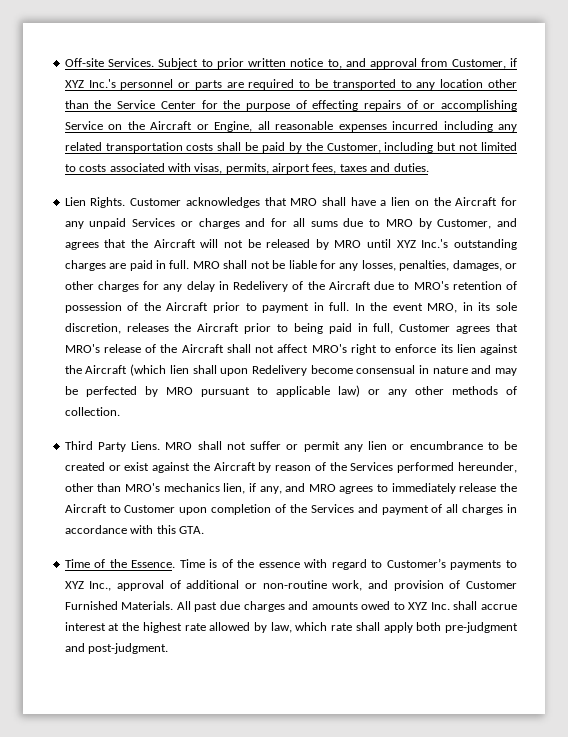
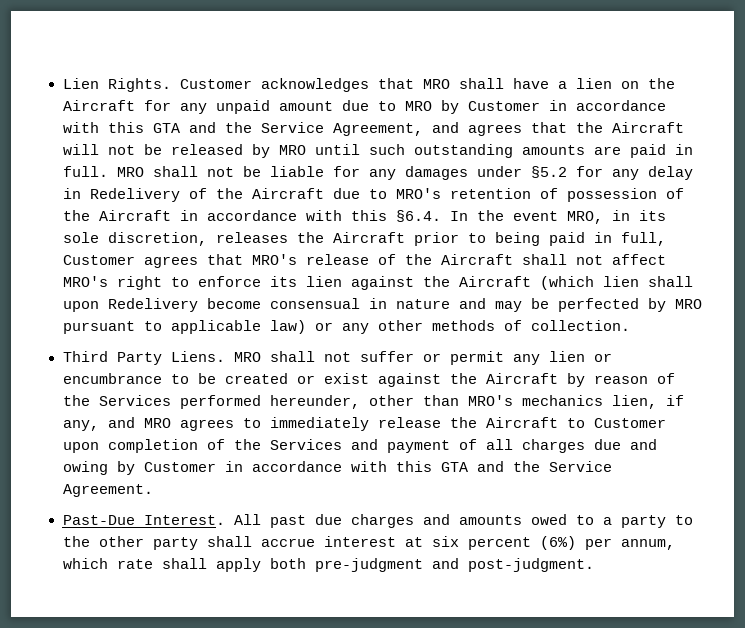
- Off-site Services. Subject to prior written notice to, and approval from Customer, if XYZ Inc.'s personnel or parts are required to be transported to any location other than the Service Center for the purpose of effecting repairs of or accomplishing Service on the Aircraft or Engine, all reasonable expenses incurred including any related transportation costs shall be paid by the Customer, including but not limited to costs associated with visas, permits, airport fees, taxes and duties.
- Customer acknowledges that MRO shall have a lien on the Aircraft for any unpaid Services or charges and for all sums due to MRO by Customer, and agrees that the Aircraft will not be released by MRO until XYZ Inc.'s outstanding charges are paid in full.
+ Customer acknowledges that MRO shall have a lien on the Aircraft for any unpaid amount due to MRO by Customer in accordance with this GTA and the Service Agreement, and agrees that the Aircraft will not be released by MRO until such outstanding amounts are paid in full.
- MRO shall not be liable for any losses, penalties, damages, or other charges for any delay in Redelivery of the Aircraft due to MRO's retention of possession of the Aircraft prior to payment in full. In the event MRO, in its sole discretion, releases the Aircraft prior to being paid in full, Customer agrees that MRO's release of the Aircraft shall not affect MRO's right to enforce its lien against the Aircraft (which lien shall upon Redelivery become consensual in nature and may be perfected by MRO pursuant to applicable law) or any other methods of collection.
+ MRO shall not be liable for any damages under §5.2 for any delay in Redelivery of the Aircraft due to MRO's retention of possession of the Aircraft in accordance with this §6.4. In the event MRO, in its sole discretion, releases the Aircraft prior to being paid in full, Customer agrees that MRO's release of the Aircraft shall not affect MRO's right to enforce its lien against the Aircraft (which lien shall upon Redelivery become consensual in nature and may be perfected by MRO pursuant to applicable law) or any other methods of collection.
- MRO shall not suffer or permit any lien or encumbrance to be created or exist against the Aircraft by reason of the Services performed hereunder, other than MRO's mechanics lien, if any, and MRO agrees to immediately release the Aircraft to Customer upon completion of the Services and payment of all charges in accordance with this GTA.
- Time of the Essence. Time is of the essence with regard to Customer’s payments to XYZ Inc., approval of additional or non-routine work, and provision of Customer Furnished Materials.
+ MRO shall not suffer or permit any lien or encumbrance to be created or exist against the Aircraft by reason of the Services performed hereunder, other than MRO's mechanics lien, if any, and MRO agrees to immediately release the Aircraft to Customer upon completion of the Services and payment of all charges due and owing by Customer in accordance with this GTA and the Service Agreement.
+ Past-Due Interest.
- All past due charges and amounts owed to XYZ Inc. shall accrue interest at the highest rate allowed by law, which rate shall apply both pre-judgment and post-judgment.
+ All past due charges and amounts owed to a party to the other party shall accrue interest at six percent (6%) per annum, which rate shall apply both pre-judgment and post-judgment.

